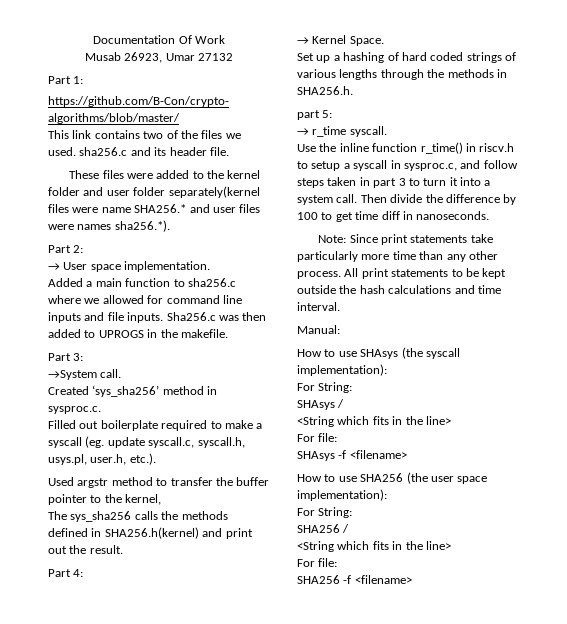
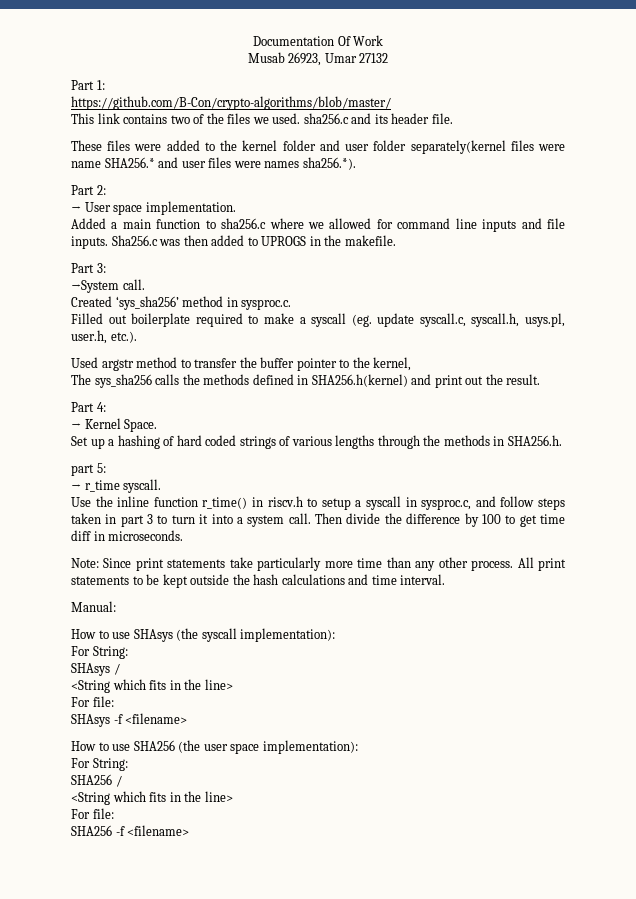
- Then divide the difference by 100 to get time diff in nanoseconds.
+ Then divide the difference by 100 to get time diff in microseconds.

